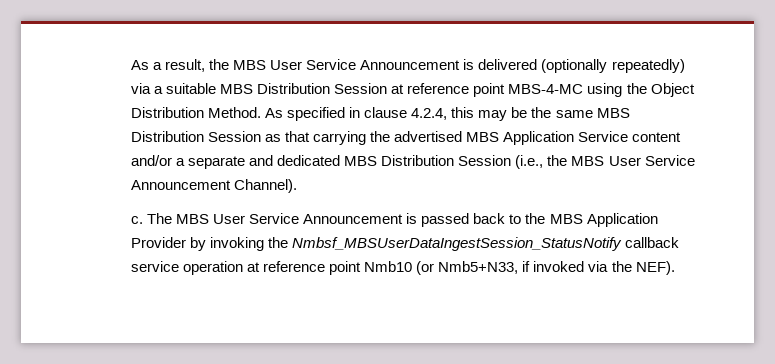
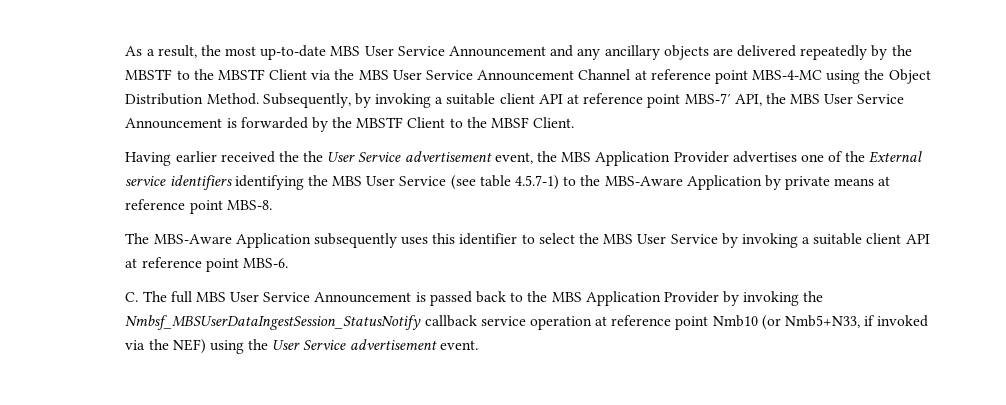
- As a result, the MBS User Service Announcement is delivered (optionally repeatedly) via a suitable MBS Distribution Session at reference point MBS-4-MC using the Object Distribution Method.
+ As a result, the most up-to-date MBS User Service Announcement and any ancillary objects are delivered repeatedly by the MBSTF to the MBSTF Client via the MBS User Service Announcement Channel at reference point MBS-4-MC using the Object Distribution Method.
- As specified in clause 4.2.4, this may be the same MBS Distribution Session as that carrying the advertised MBS Application Service content and/or a separate and dedicated MBS Distribution Session (i.e., the MBS User Service Announcement Channel).
- c. The MBS User Service Announcement is passed back to the MBS Application Provider by invoking the Nmbsf_MBSUserDataIngestSession_StatusNotify callback service operation at reference point Nmb10 (or Nmb5+N33, if invoked via the NEF).
+ Subsequently, by invoking a suitable client API at reference point MBS-7′ API, the MBS User Service Announcement is forwarded by the MBSTF Client to the MBSF Client.
+ Having earlier received the the User Service advertisement event, the MBS Application Provider advertises one of the External service identifiers identifying the MBS User Service (see table 4.5.7-1) to the MBS-Aware Application by private means at reference point MBS-8.
+ The MBS-Aware Application subsequently uses this identifier to select the MBS User Service by invoking a suitable client API at reference point MBS-6.
+ C. The full MBS User Service Announcement is passed back to the MBS Application Provider by invoking the Nmbsf_MBSUserDataIngestSession_StatusNotify callback service operation at reference point Nmb10 (or Nmb5+N33, if invoked via the NEF) using the User Service advertisement event.

